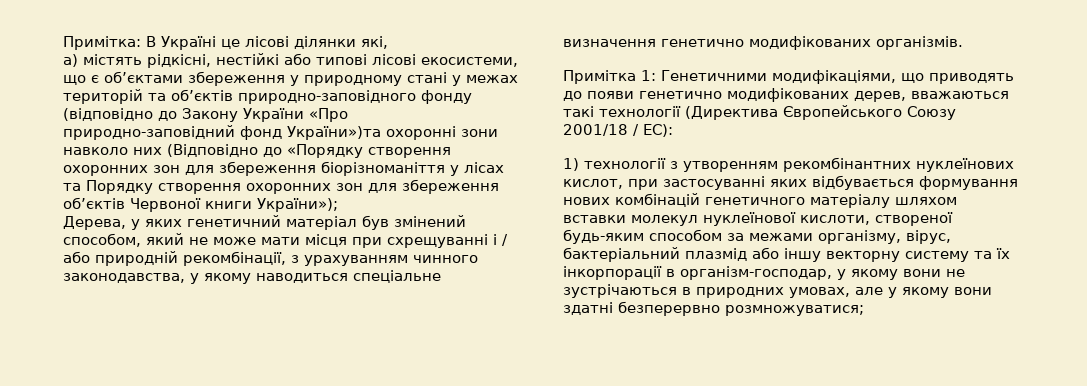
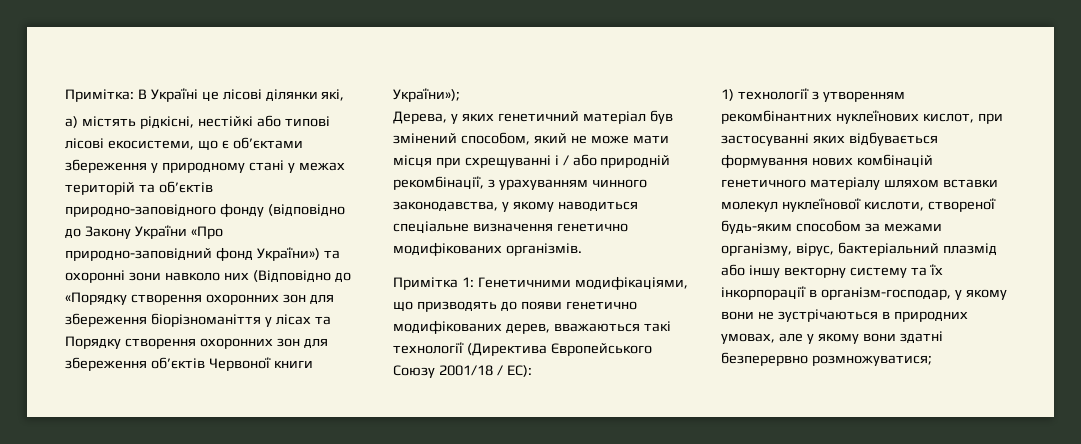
- а) містять рідкісні, нестійкі або типові лісові екосистеми, що є об’єктами збереження у природному стані у межах територій та об’єктів природно-заповідного фонду (відповідно до Закону України «Про природно-заповідний фонд України»)та охоронні зони навколо них (Відповідно до «Порядку створення охоронних зон для збереження біорізноманіття у лісах та Порядку створення охоронних зон для збереження об’єктів Червоної книги України»);
+ а) містять рідкісні, нестійкі або типові лісові екосистеми, що є об’єктами збереження у природному стані у межах територій та об’єктів природно-заповідного фонду (відповідно до Закону України «Про природно-заповідний фонд України») та охоронні зони навколо них (Відповідно до «Порядку створення охоронних зон для збереження біорізноманіття у лісах та Порядку створення охоронних зон для збереження об’єктів Червоної книги України»);
- Примітка 1: Генетичними модифікаціями, що приводять до появи генетично модифікованих дерев, вважаються такі технології (Директива Європейського Союзу 2001/18 / EC):
+ Примітка 1: Генетичними модифікаціями, що призводять до появи генетично модифікованих дерев, вважаються такі технології (Директива Європейського Союзу 2001/18 / EC):

